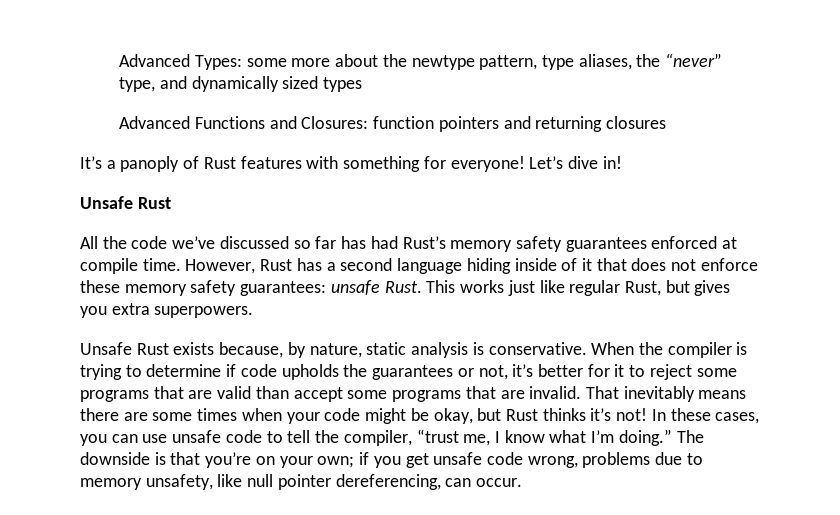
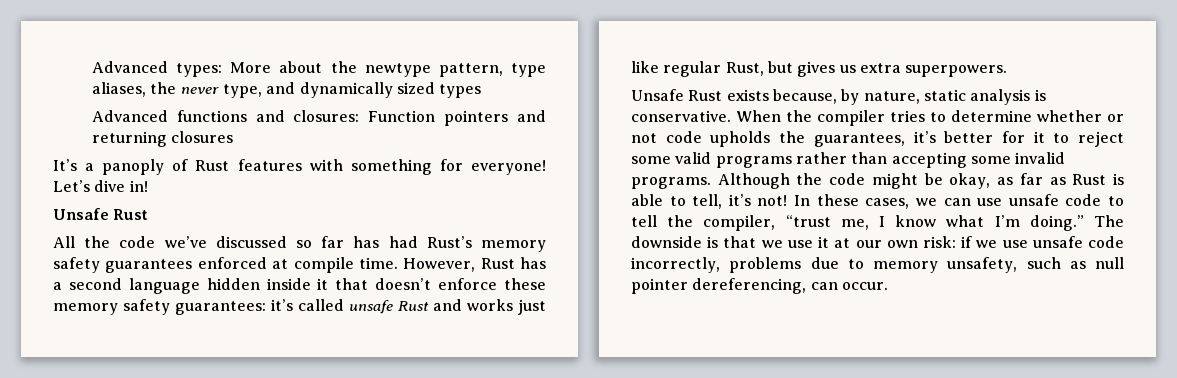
- Advanced Types: some more about the newtype pattern, type aliases, the “never” type, and dynamically sized types
+ Advanced types: More about the newtype pattern, type aliases, the never type, and dynamically sized types
- Advanced Functions and Closures: function pointers and returning closures
+ Advanced functions and closures: Function pointers and returning closures
- However, Rust has a second language hiding inside of it that does not enforce these memory safety guarantees: unsafe Rust. This works just like regular Rust, but gives you extra superpowers.
+ However, Rust has a second language hidden inside it that doesn’t enforce these memory safety guarantees: it’s called unsafe Rust and works just like regular Rust, but gives us extra superpowers.
- When the compiler is trying to determine if code upholds the guarantees or not, it’s better for it to reject some programs that are valid than accept some programs that are invalid. That inevitably means there are some times when your code might be okay, but Rust thinks it’s not!
+ When the compiler tries to determine whether or not code upholds the guarantees, it’s better for it to reject some valid programs rather than accepting some invalid programs. Although the code might be okay, as far as Rust is able to tell, it’s not!
- In these cases, you can use unsafe code to tell the compiler, “trust me, I know what I’m doing.”
+ In these cases, we can use unsafe code to tell the compiler, “trust me, I know what I’m doing.”
- The downside is that you’re on your own; if you get unsafe code wrong, problems due to memory unsafety, like null pointer dereferencing, can occur.
+ The downside is that we use it at our own risk: if we use unsafe code incorrectly, problems due to memory unsafety, such as null pointer dereferencing, can occur.

